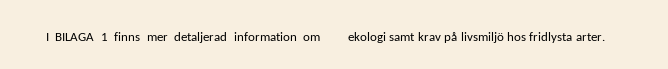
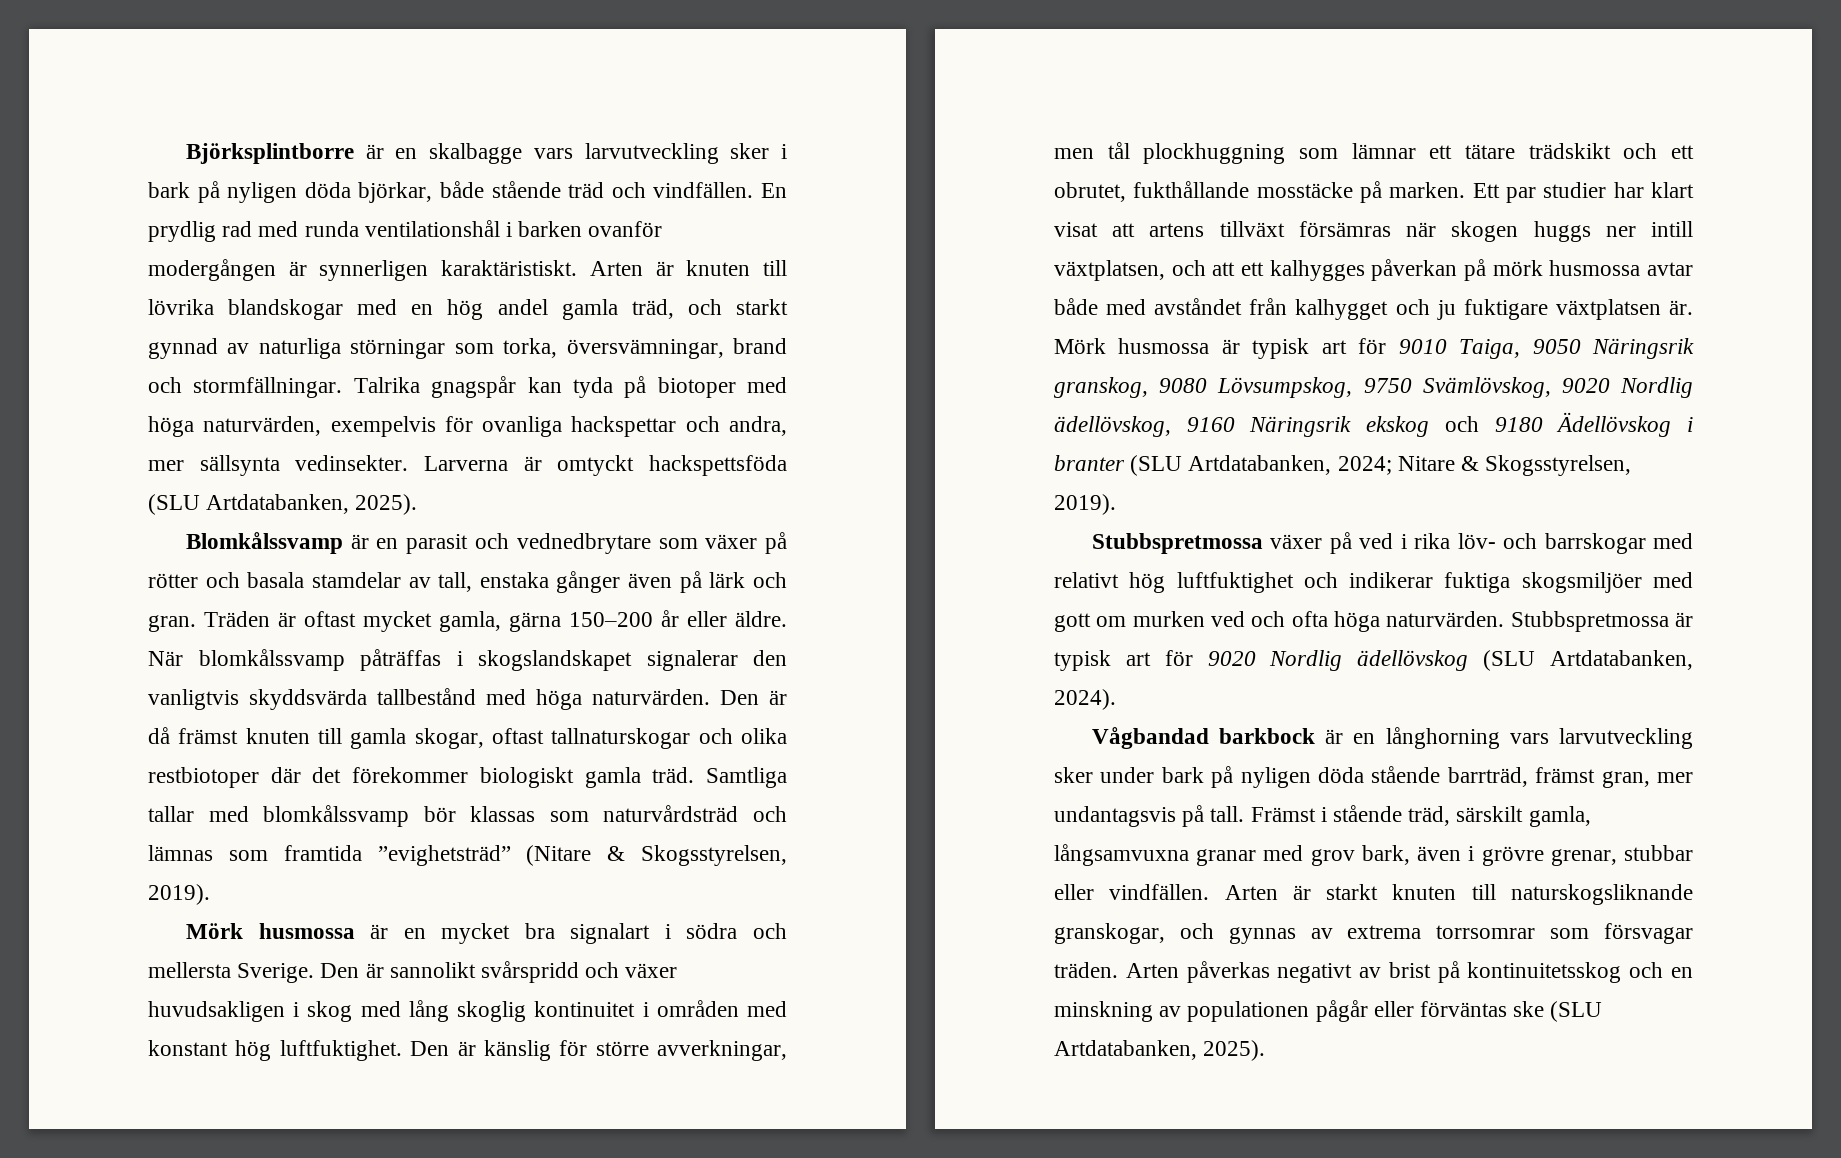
- I BILAGA 1 finns mer detaljerad information om ekologi samt krav på livsmiljö hos fridlysta arter.
+ Björksplintborre är en skalbagge vars larvutveckling sker i bark på nyligen döda björkar, både stående träd och vindfällen. En prydlig rad med runda ventilationshål i barken ovanför modergången är synnerligen karaktäristiskt. Arten är knuten till lövrika blandskogar med en hög andel gamla träd, och starkt gynnad av naturliga störningar som torka, översvämningar, brand och stormfällningar. Talrika gnagspår kan tyda på biotoper med höga naturvärden, exempelvis för ovanliga hackspettar och andra, mer sällsynta vedinsekter. Larverna är omtyckt hackspettsföda (SLU Artdatabanken, 2025).
+ Blomkålssvamp är en parasit och vednedbrytare som växer på rötter och basala stamdelar av tall, enstaka gånger även på lärk och gran. Träden är oftast mycket gamla, gärna 150–200 år eller äldre. När blomkålssvamp påträffas i skogslandskapet signalerar den vanligtvis skyddsvärda tallbestånd med höga naturvärden. Den är då främst knuten till gamla skogar, oftast tallnaturskogar och olika restbiotoper där det förekommer biologiskt gamla träd. Samtliga tallar med blomkålssvamp bör klassas som naturvårdsträd och lämnas som framtida ”evighetsträd” (Nitare & Skogsstyrelsen, 2019).
+ Mörk husmossa är en mycket bra signalart i södra och mellersta Sverige. Den är sannolikt svårspridd och växer huvudsakligen i skog med lång skoglig kontinuitet i områden med konstant hög luftfuktighet. Den är känslig för större avverkningar, men tål plockhuggning som lämnar ett tätare trädskikt och ett obrutet, fukthållande mosstäcke på marken. Ett par studier har klart visat att artens tillväxt försämras när skogen huggs ner intill växtplatsen, och att ett kalhygges påverkan på mörk husmossa avtar både med avståndet från kalhygget och ju fuktigare växtplatsen är. Mörk husmossa är typisk art för 9010 Taiga, 9050 Näringsrik granskog, 9080 Lövsumpskog, 9750 Svämlövskog, 9020 Nordlig ädellövskog, 9160 Näringsrik ekskog och 9180 Ädellövskog i branter (SLU Artdatabanken, 2024; Nitare & Skogsstyrelsen, 2019).
+ Stubbspretmossa växer på ved i rika löv- och barrskogar med relativt hög luftfuktighet och indikerar fuktiga skogsmiljöer med gott om murken ved och ofta höga naturvärden. Stubbspretmossa är typisk art för 9020 Nordlig ädellövskog (SLU Artdatabanken, 2024).
+ Vågbandad barkbock är en långhorning vars larvutveckling sker under bark på nyligen döda stående barrträd, främst gran, mer undantagsvis på tall. Främst i stående träd, särskilt gamla, långsamvuxna granar med grov bark, även i grövre grenar, stubbar eller vindfällen. Arten är starkt knuten till naturskogsliknande granskogar, och gynnas av extrema torrsomrar som försvagar träden. Arten påverkas negativt av brist på kontinuitetsskog och en minskning av populationen pågår eller förväntas ske (SLU Artdatabanken, 2025).

